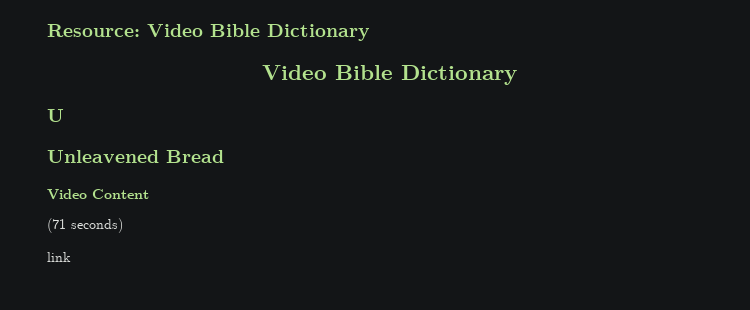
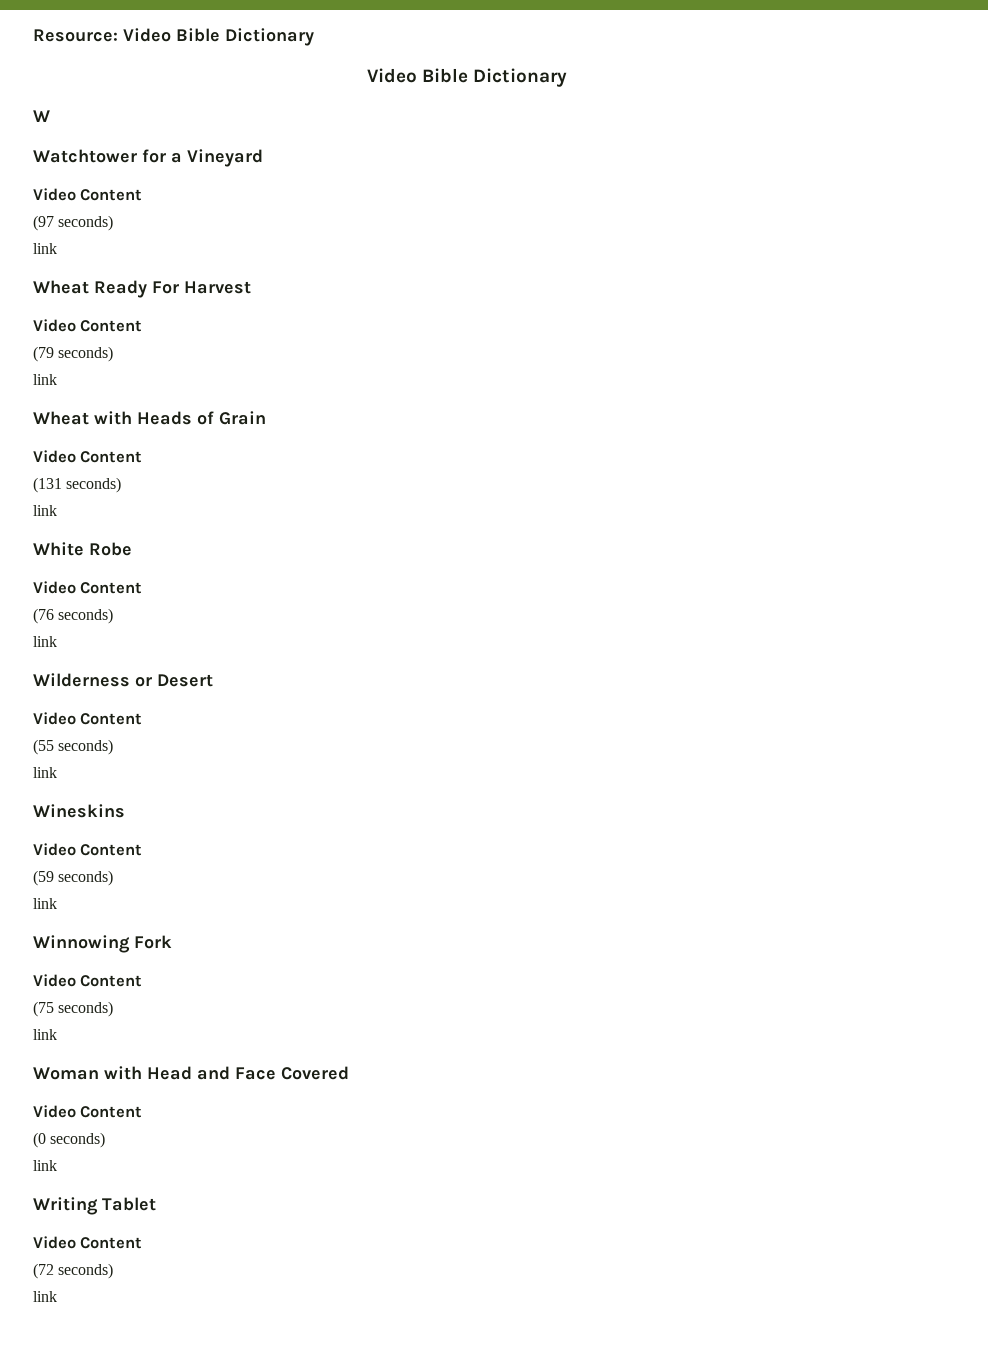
- U
- Unleavened Bread
+ W
+ Watchtower for a Vineyard
  Video Content
- (71 seconds)
+ (97 seconds)
+ link
+ Wheat Ready For Harvest
+ Video Content
+ (79 seconds)
+ link
+ Wheat with Heads of Grain
+ Video Content
+ (131 seconds)
+ link
+ White Robe
+ Video Content
+ (76 seconds)
+ link
+ Wilderness or Desert
+ Video Content
+ (55 seconds)
+ link
+ Wineskins
+ Video Content
+ (59 seconds)
+ link
+ Winnowing Fork
+ Video Content
+ (75 seconds)
+ link
+ Woman with Head and Face Covered
+ Video Content
+ (0 seconds)
+ link
+ Writing Tablet
+ Video Content
+ (72 seconds)

